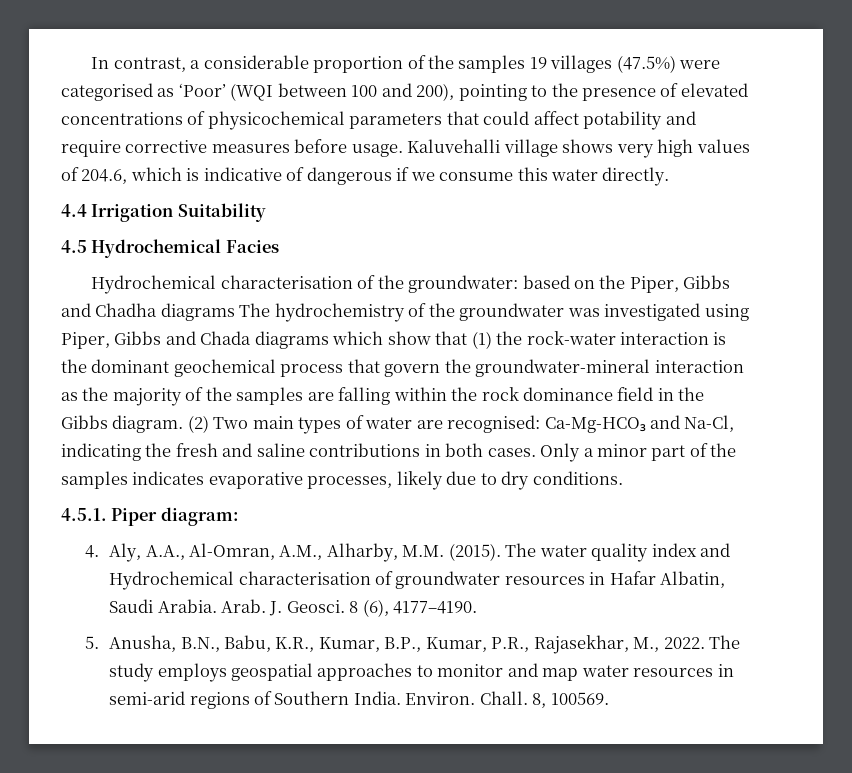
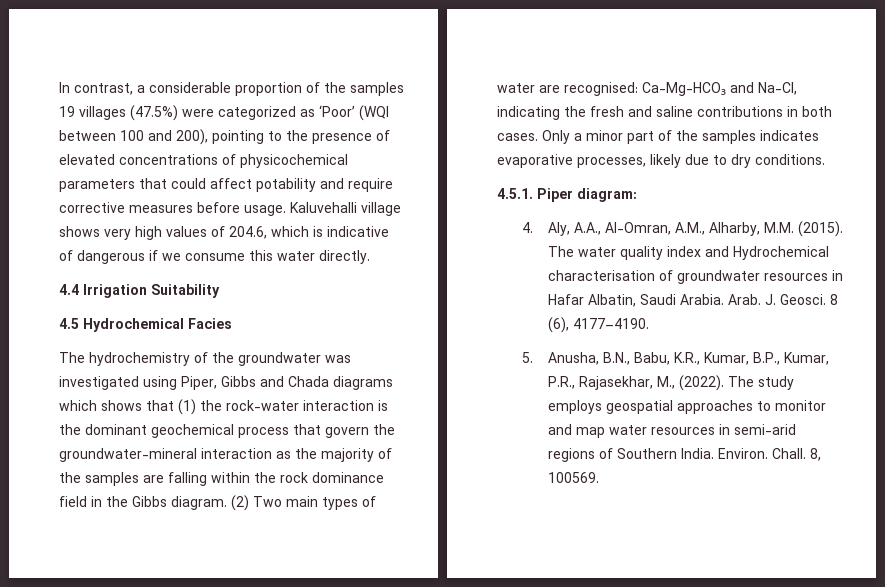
- In contrast, a considerable proportion of the samples 19 villages (47.5%) were categorised as ‘Poor’ (WQI between 100 and 200), pointing to the presence of elevated concentrations of physicochemical parameters that could affect potability and require corrective measures before usage.
+ In contrast, a considerable proportion of the samples 19 villages (47.5%) were categorized as ‘Poor’ (WQI between 100 and 200), pointing to the presence of elevated concentrations of physicochemical parameters that could affect potability and require corrective measures before usage.
- Hydrochemical characterisation of the groundwater: based on the Piper, Gibbs and Chadha diagrams The hydrochemistry of the groundwater was investigated using Piper, Gibbs and Chada diagrams which show that (1) the rock-water interaction is the dominant geochemical process that govern the groundwater-mineral interaction as the majority of the samples are falling within the rock dominance field in the Gibbs diagram.
+ The hydrochemistry of the groundwater was investigated using Piper, Gibbs and Chada diagrams which shows that (1) the rock-water interaction is the dominant geochemical process that govern the groundwater-mineral interaction as the majority of the samples are falling within the rock dominance field in the Gibbs diagram.
- 5. Anusha, B.N., Babu, K.R., Kumar, B.P., Kumar, P.R., Rajasekhar, M., 2022.
+ 5. Anusha, B.N., Babu, K.R., Kumar, B.P., Kumar, P.R., Rajasekhar, M., (2022).

